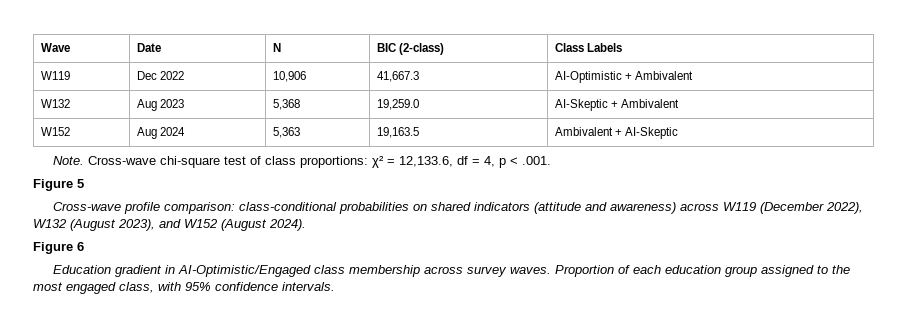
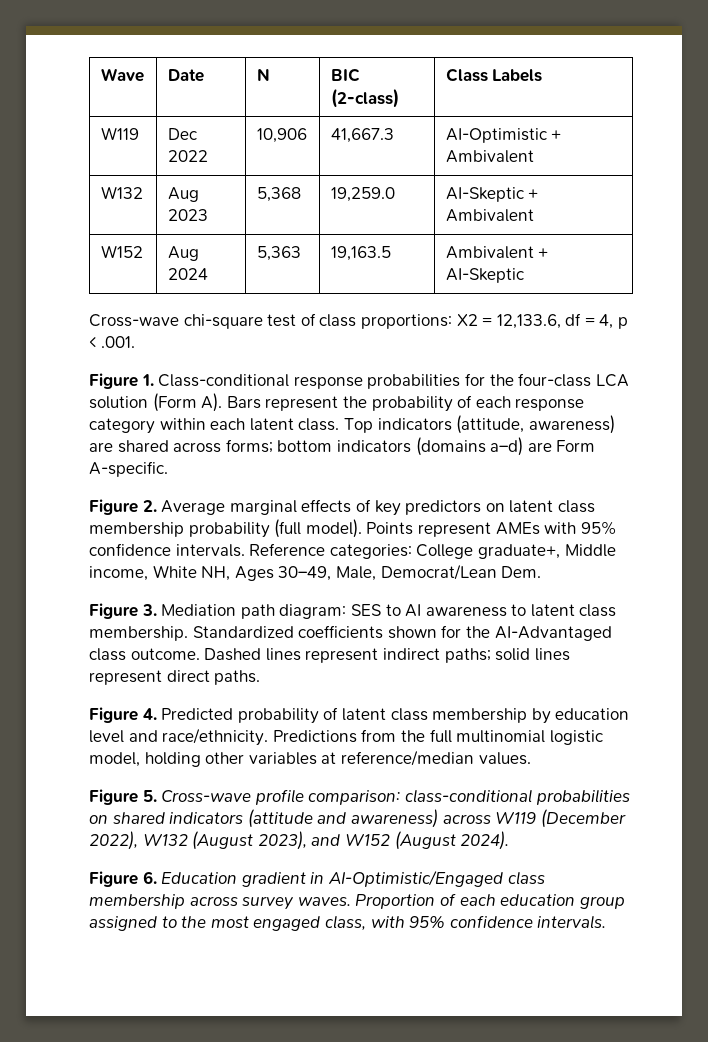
- Note. Cross-wave chi-square test of class proportions: χ² = 12,133.6, df = 4, p < .001.
+ Cross-wave chi-square test of class proportions: X2 = 12,133.6, df = 4, p < .001.
- Figure 5
- Cross-wave profile comparison: class-conditional probabilities on shared indicators (attitude and awareness) across W119 (December 2022), W132 (August 2023), and W152 (August 2024).
+ Figure 1. Class-conditional response probabilities for the four-class LCA solution (Form A). Bars represent the probability of each response category within each latent class. Top indicators (attitude, awareness) are shared across forms; bottom indicators (domains a–d) are Form A-specific.
+ Figure 2. Average marginal effects of key predictors on latent class membership probability (full model). Points represent AMEs with 95% confidence intervals. Reference categories: College graduate+, Middle income, White NH, Ages 30–49, Male, Democrat/Lean Dem.
+ Figure 3. Mediation path diagram: SES to AI awareness to latent class membership. Standardized coefficients shown for the AI-Advantaged class outcome. Dashed lines represent indirect paths; solid lines represent direct paths.
+ Figure 4. Predicted probability of latent class membership by education level and race/ethnicity. Predictions from the full multinomial logistic model, holding other variables at reference/median values.
+ Figure 5. Cross-wave profile comparison: class-conditional probabilities on shared indicators (attitude and awareness) across W119 (December 2022), W132 (August 2023), and W152 (August 2024).
- Figure 6
- Education gradient in AI-Optimistic/Engaged class membership across survey waves.
+ Figure 6. Education gradient in AI-Optimistic/Engaged class membership across survey waves.

